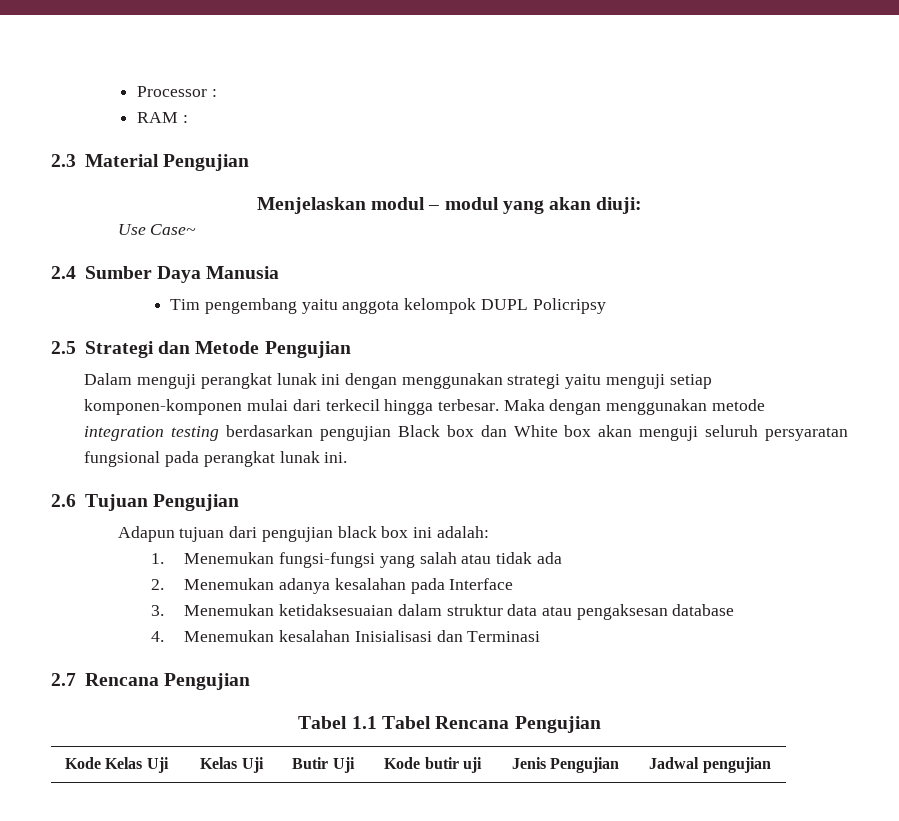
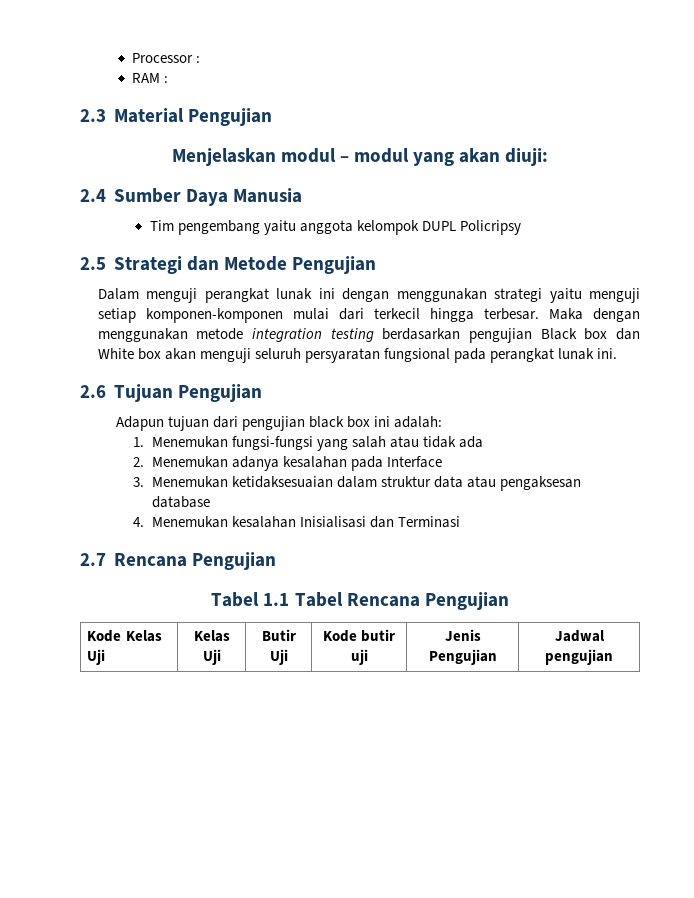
- Use Case~

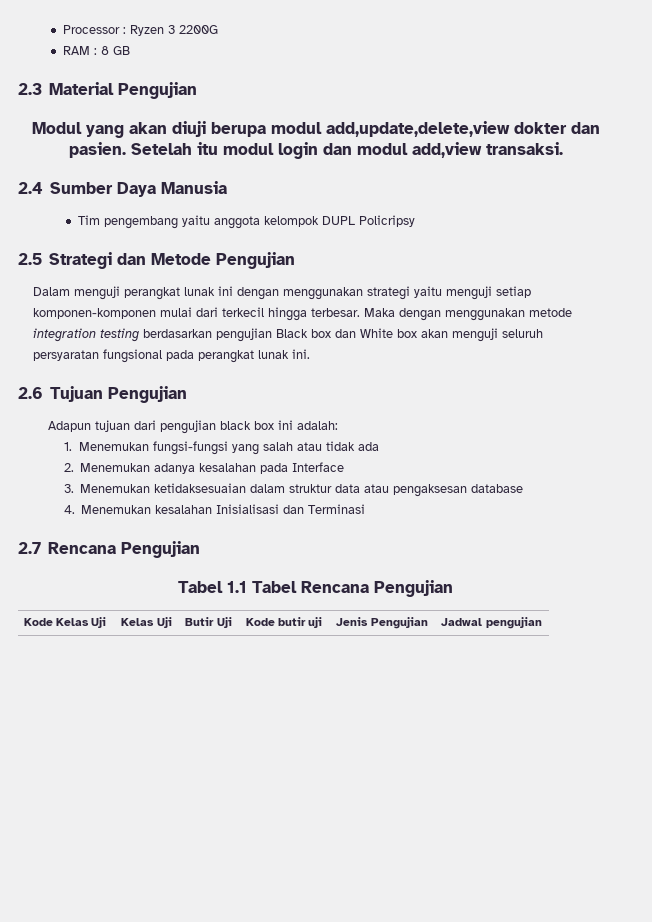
- Processor :
+ Processor : Ryzen 3 2200G
- RAM :
+ RAM : 8 GB
- Menjelaskan modul – modul yang akan diuji:
+ Modul yang akan diuji berupa modul add,update,delete,view dokter dan pasien. Setelah itu modul login dan modul add,view transaksi.

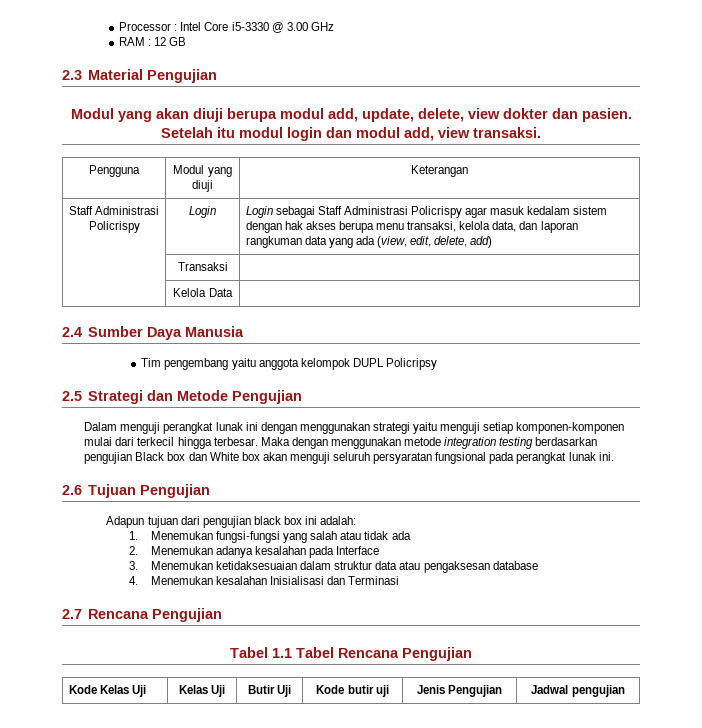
- Processor : Ryzen 3 2200G
+ Processor : Intel Core i5-3330 @ 3.00 GHz
- RAM : 8 GB
+ RAM : 12 GB
- Modul yang akan diuji berupa modul add,update,delete,view dokter dan pasien.
+ Modul yang akan diuji berupa modul add, update, delete, view dokter dan pasien.
- Setelah itu modul login dan modul add,view transaksi.
+ Setelah itu modul login dan modul add, view transaksi.
+ Pengguna | Modul yang diuji | Keterangan
+ Staff Administrasi Policrispy | Login | Login sebagai Staff Administrasi Policrispy agar masuk kedalam sistem dengan hak akses berupa menu transaksi, kelola data, dan laporan rangkuman data yang ada (view, edit, delete, add)
+ | Transaksi |
+ | Kelola Data |

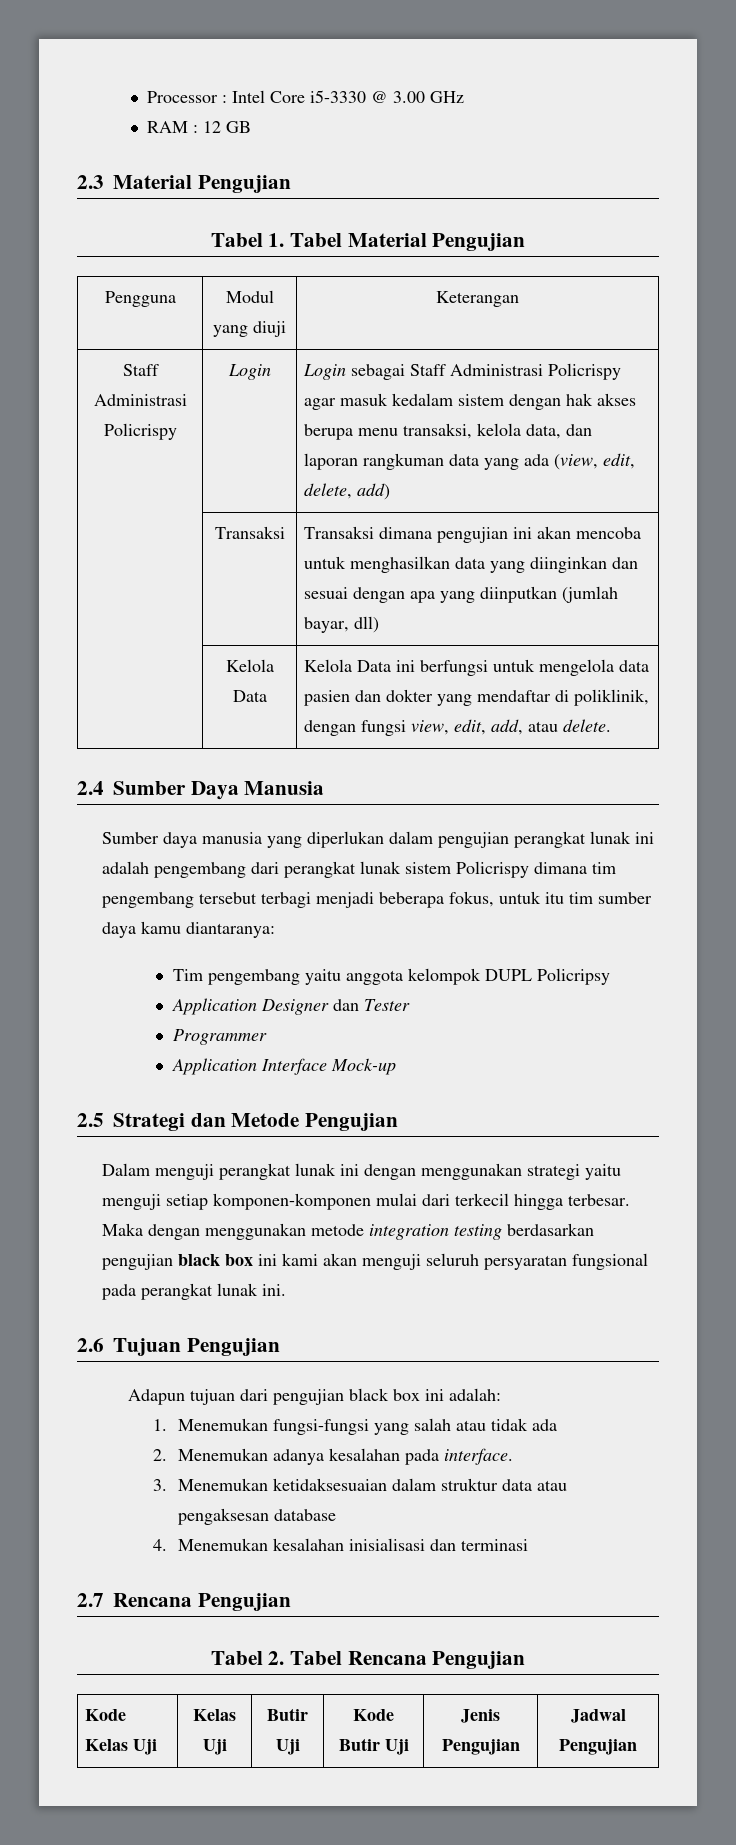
- Modul yang akan diuji berupa modul add, update, delete, view dokter dan pasien. Setelah itu modul login dan modul add, view transaksi.
+ Tabel 1. Tabel Material Pengujian
- | Transaksi |
- | Kelola Data |
+ | Transaksi | Transaksi dimana pengujian ini akan mencoba untuk menghasilkan data yang diinginkan dan sesuai dengan apa yang diinputkan (jumlah bayar, dll)
+ | Kelola Data | Kelola Data ini berfungsi untuk mengelola data pasien dan dokter yang mendaftar di poliklinik, dengan fungsi view, edit, add, atau delete.
  2.4 Sumber Daya Manusia
+ Sumber daya manusia yang diperlukan dalam pengujian perangkat lunak ini adalah pengembang dari perangkat lunak sistem Policrispy dimana tim pengembang tersebut terbagi menjadi beberapa fokus, untuk itu tim sumber daya kamu diantaranya:
+ Application Designer dan Tester
+ Programmer
+ Application Interface Mock-up
- Maka dengan menggunakan metode integration testing berdasarkan pengujian Black box dan White box akan menguji seluruh persyaratan fungsional pada perangkat lunak ini.
+ Maka dengan menggunakan metode integration testing berdasarkan pengujian black box ini kami akan menguji seluruh persyaratan fungsional pada perangkat lunak ini.
- 2. Menemukan adanya kesalahan pada Interface
+ 2. Menemukan adanya kesalahan pada interface.
- 4. Menemukan kesalahan Inisialisasi dan Terminasi
+ 4. Menemukan kesalahan inisialisasi dan terminasi
- Tabel 1.1 Tabel Rencana Pengujian
+ Tabel 2. Tabel Rencana Pengujian
- Kode Kelas Uji | Kelas Uji | Butir Uji | Kode butir uji | Jenis Pengujian | Jadwal pengujian
+ Kode Kelas Uji | Kelas Uji | Butir Uji | Kode Butir Uji | Jenis Pengujian | Jadwal Pengujian

